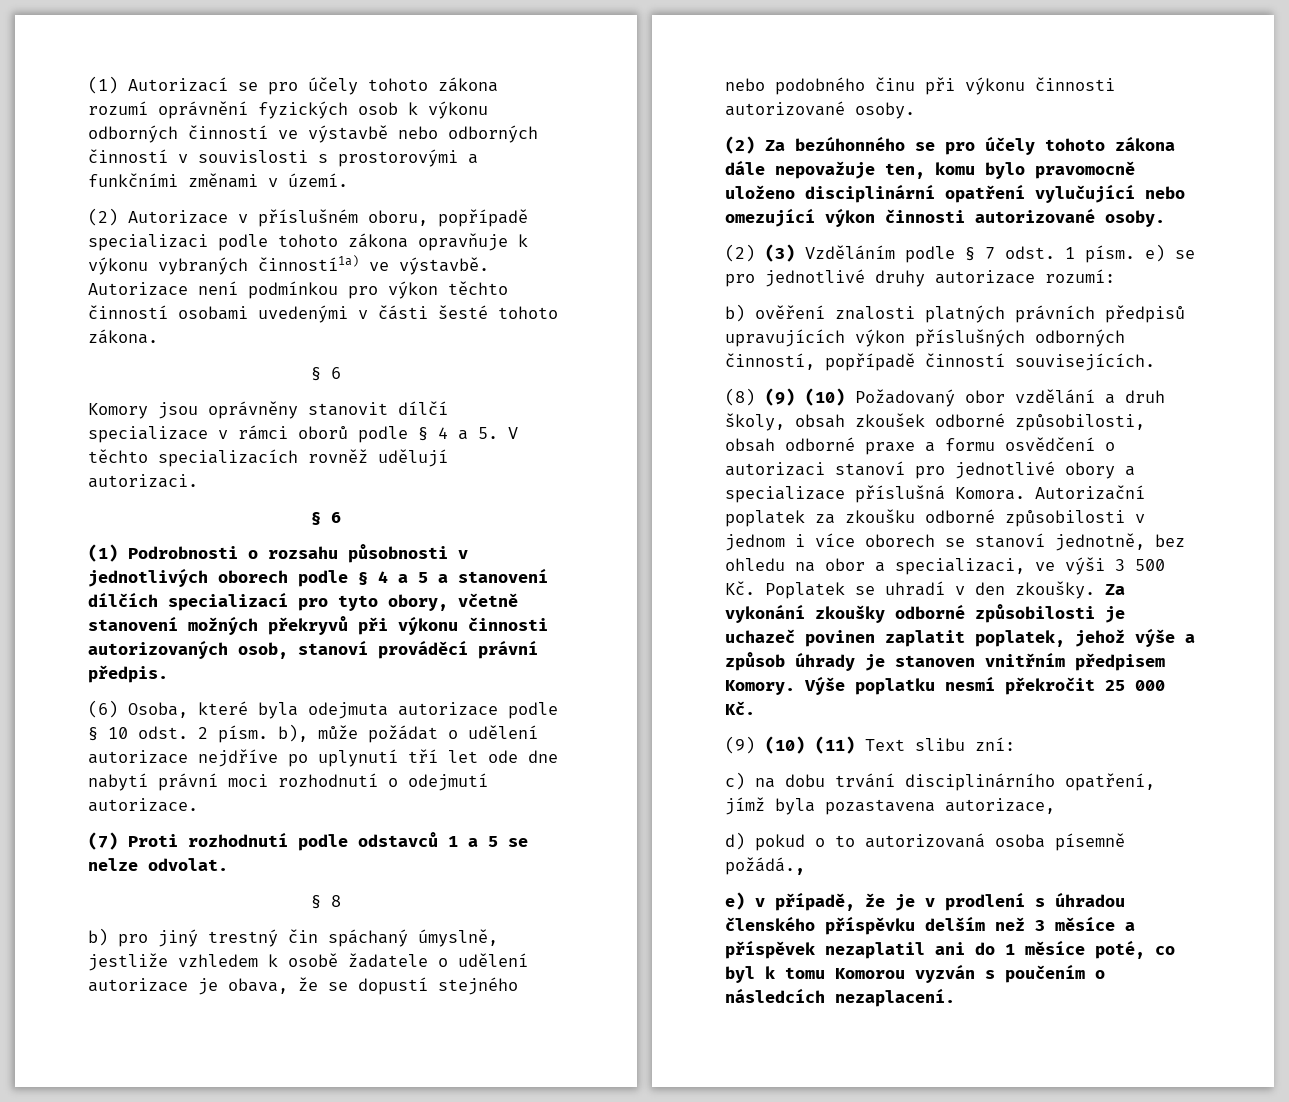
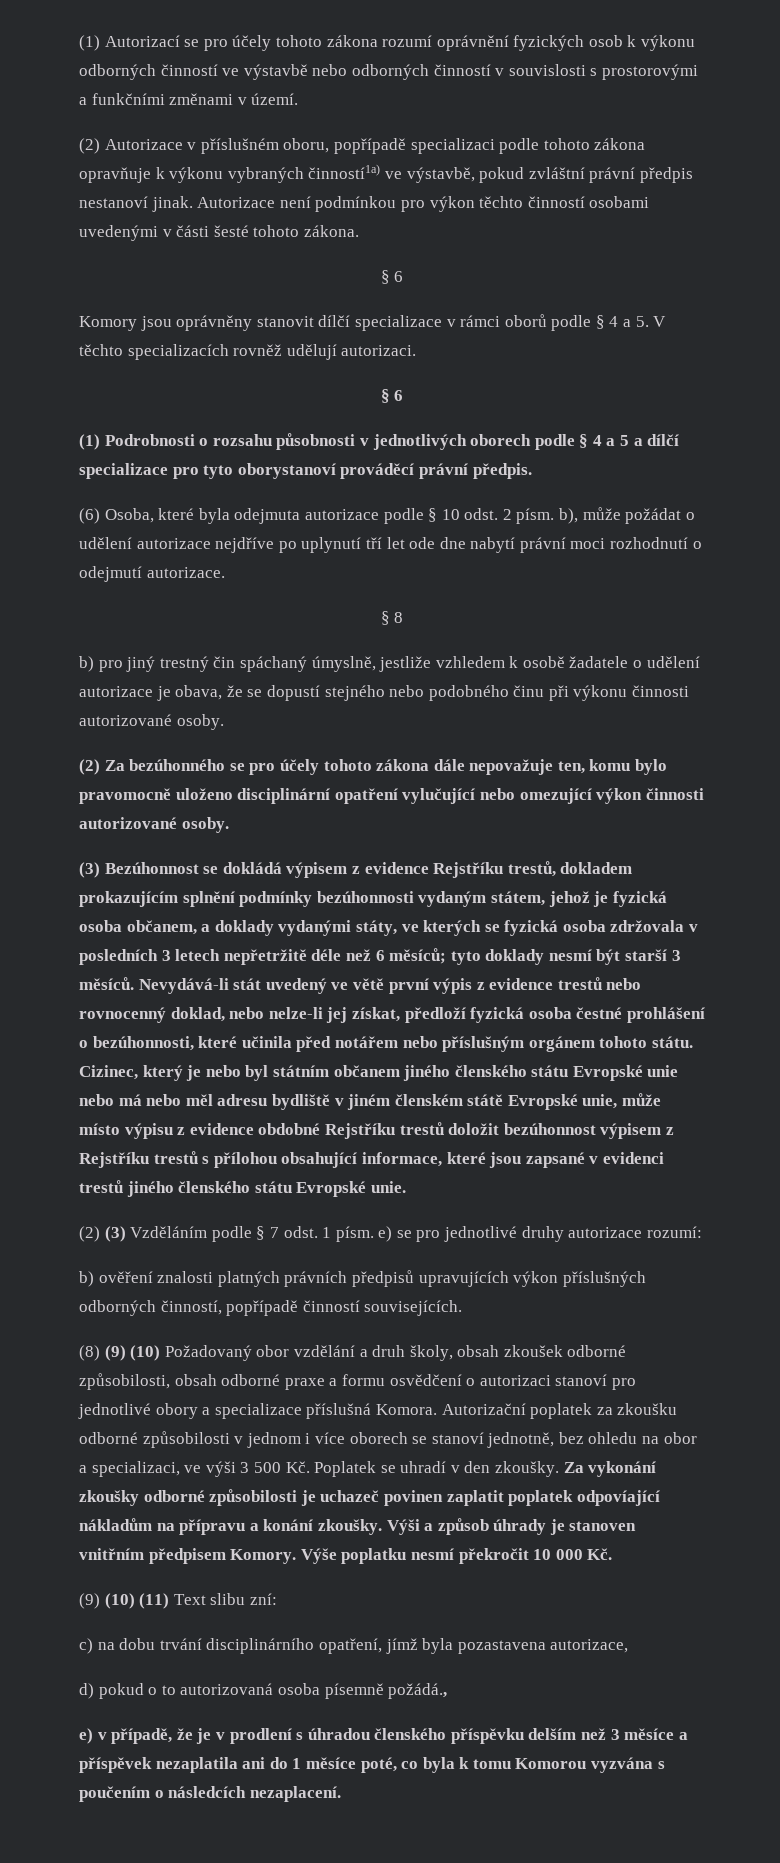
- (2) Autorizace v příslušném oboru, popřípadě specializaci podle tohoto zákona opravňuje k výkonu vybraných činností1a) ve výstavbě.
+ (2) Autorizace v příslušném oboru, popřípadě specializaci podle tohoto zákona opravňuje k výkonu vybraných činností1a) ve výstavbě, pokud zvláštní právní předpis nestanoví jinak.
- (1) Podrobnosti o rozsahu působnosti v jednotlivých oborech podle § 4 a 5 a stanovení dílčích specializací pro tyto obory, včetně stanovení možných překryvů při výkonu činnosti autorizovaných osob, stanoví prováděcí právní předpis.
+ (1) Podrobnosti o rozsahu působnosti v jednotlivých oborech podle § 4 a 5 a dílčí specializace pro tyto oborystanoví prováděcí právní předpis.
- (7) Proti rozhodnutí podle odstavců 1 a 5 se nelze odvolat.
+ (3) Bezúhonnost se dokládá výpisem z evidence Rejstříku trestů, dokladem prokazujícím splnění podmínky bezúhonnosti vydaným státem, jehož je fyzická osoba občanem, a doklady vydanými státy, ve kterých se fyzická osoba zdržovala v posledních 3 letech nepřetržitě déle než 6 měsíců; tyto doklady nesmí být starší 3 měsíců. Nevydává-li stát uvedený ve větě první výpis z evidence trestů nebo rovnocenný doklad, nebo nelze-li jej získat, předloží fyzická osoba čestné prohlášení o bezúhonnosti, které učinila před notářem nebo příslušným orgánem tohoto státu. Cizinec, který je nebo byl státním občanem jiného členského státu Evropské unie nebo má nebo měl adresu bydliště v jiném členském státě Evropské unie, může místo výpisu z evidence obdobné Rejstříku trestů doložit bezúhonnost výpisem z Rejstříku trestů s přílohou obsahující informace, které jsou zapsané v evidenci trestů jiného členského státu Evropské unie.
- Za vykonání zkoušky odborné způsobilosti je uchazeč povinen zaplatit poplatek, jehož výše a způsob úhrady je stanoven vnitřním předpisem Komory.
+ Za vykonání zkoušky odborné způsobilosti je uchazeč povinen zaplatit poplatek odpovíající nákladům na přípravu a konání zkoušky. Výši a způsob úhrady je stanoven vnitřním předpisem Komory.
- Výše poplatku nesmí překročit 25 000 Kč.
+ Výše poplatku nesmí překročit 10 000 Kč.
- e) v případě, že je v prodlení s úhradou členského příspěvku delším než 3 měsíce a příspěvek nezaplatil ani do 1 měsíce poté, co byl k tomu Komorou vyzván s poučením o následcích nezaplacení.
+ e) v případě, že je v prodlení s úhradou členského příspěvku delším než 3 měsíce a příspěvek nezaplatila ani do 1 měsíce poté, co byla k tomu Komorou vyzvána s poučením o následcích nezaplacení.

